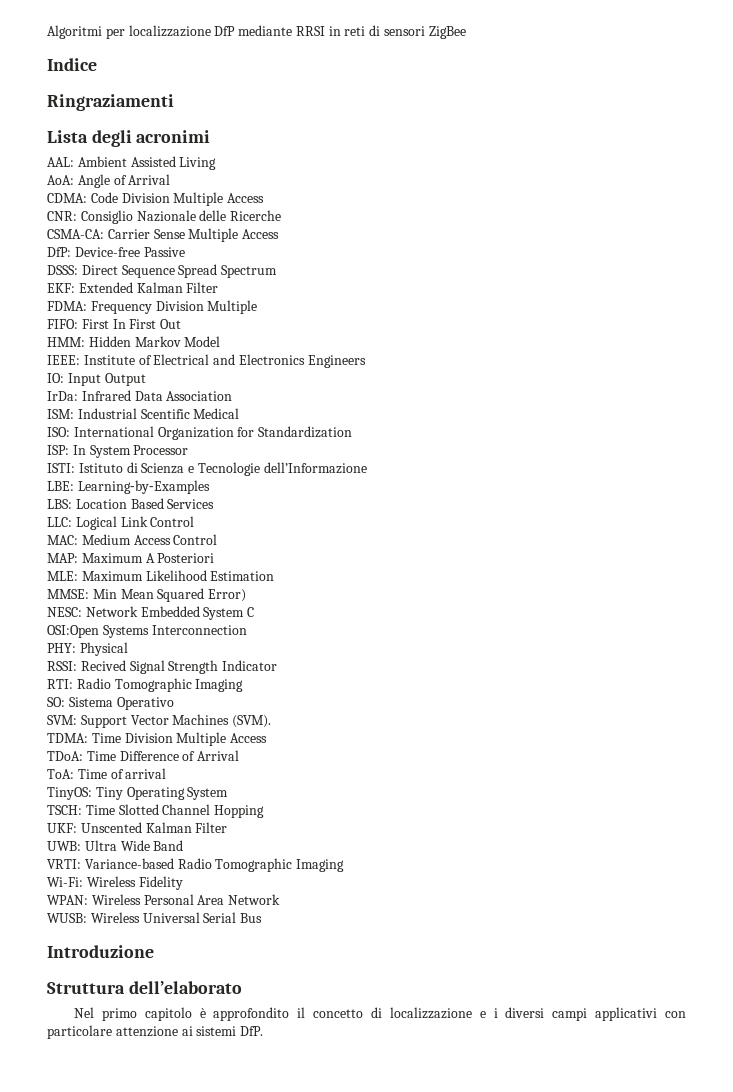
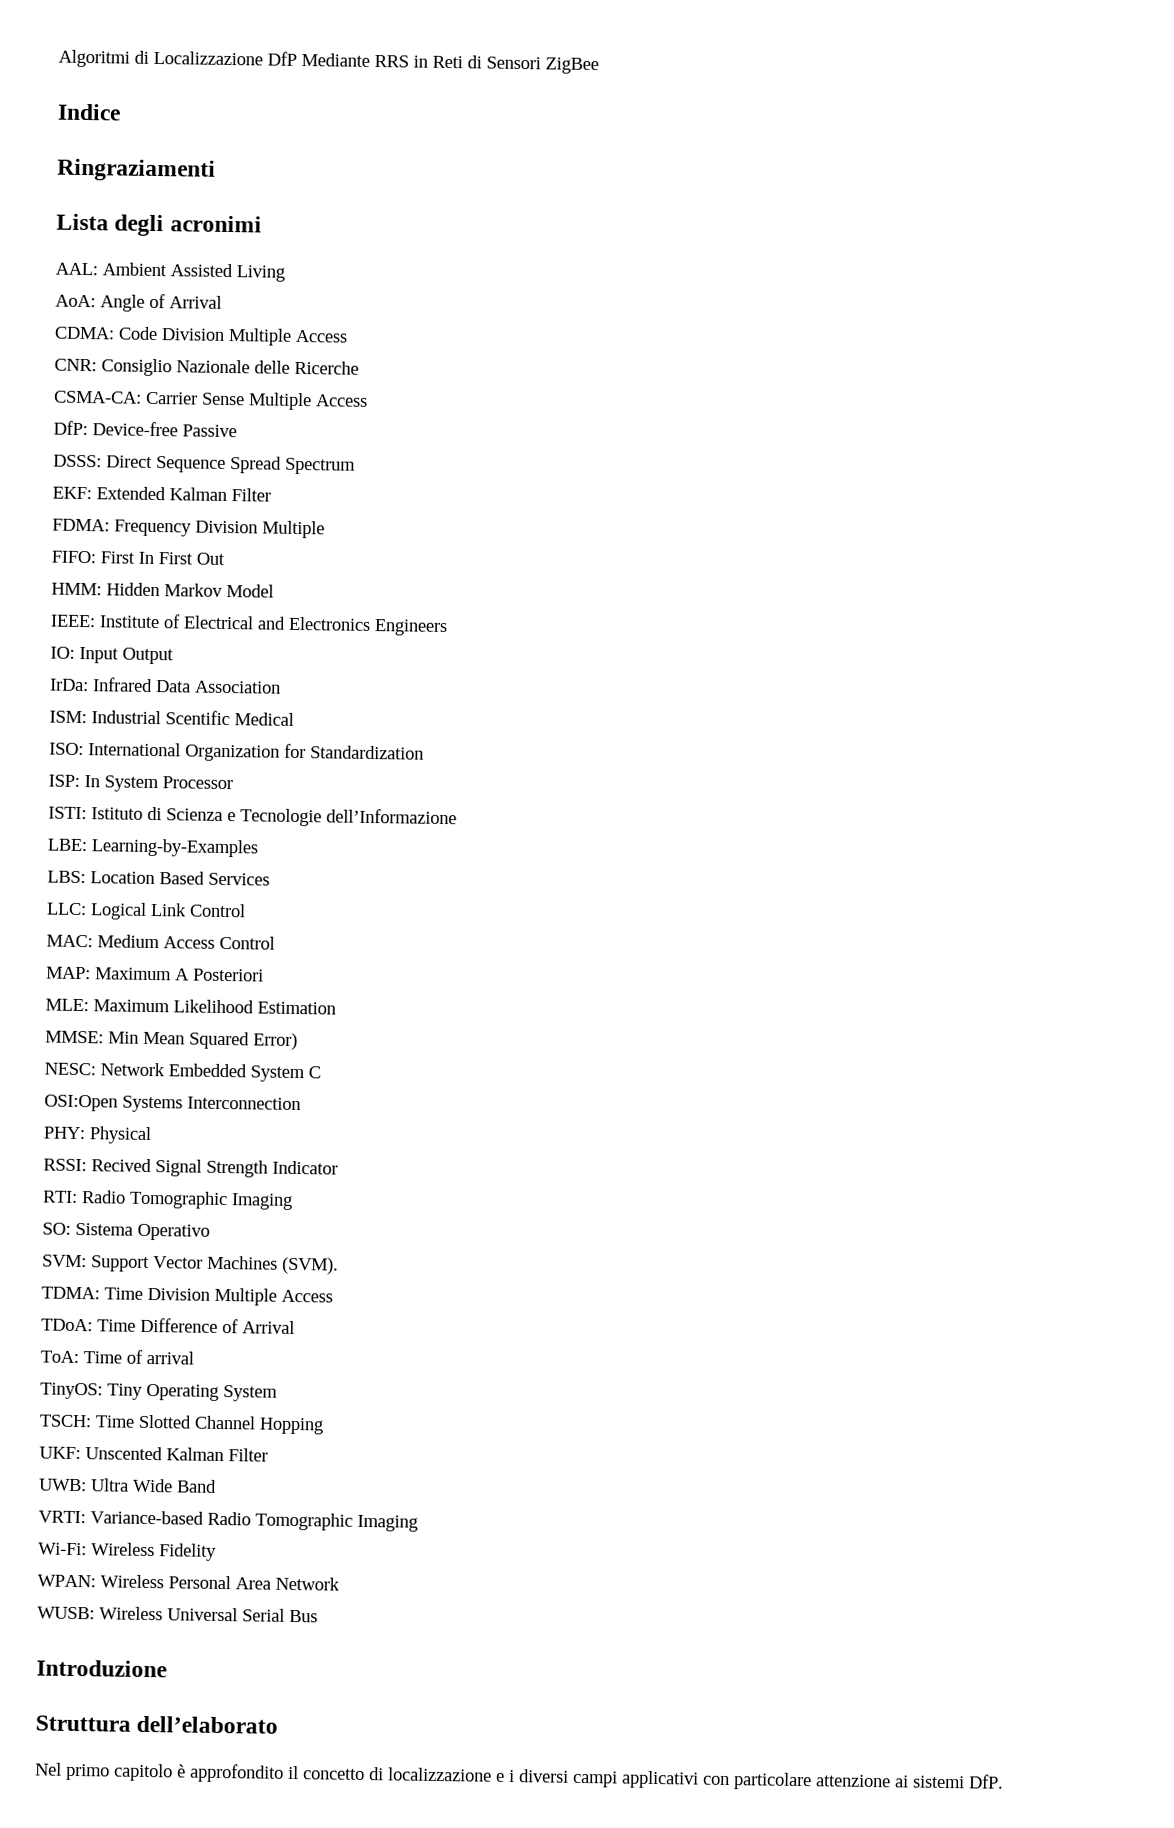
- Algoritmi per localizzazione DfP mediante RRSI in reti di sensori ZigBee
+ Algoritmi di Localizzazione DfP Mediante RRS in Reti di Sensori ZigBee

